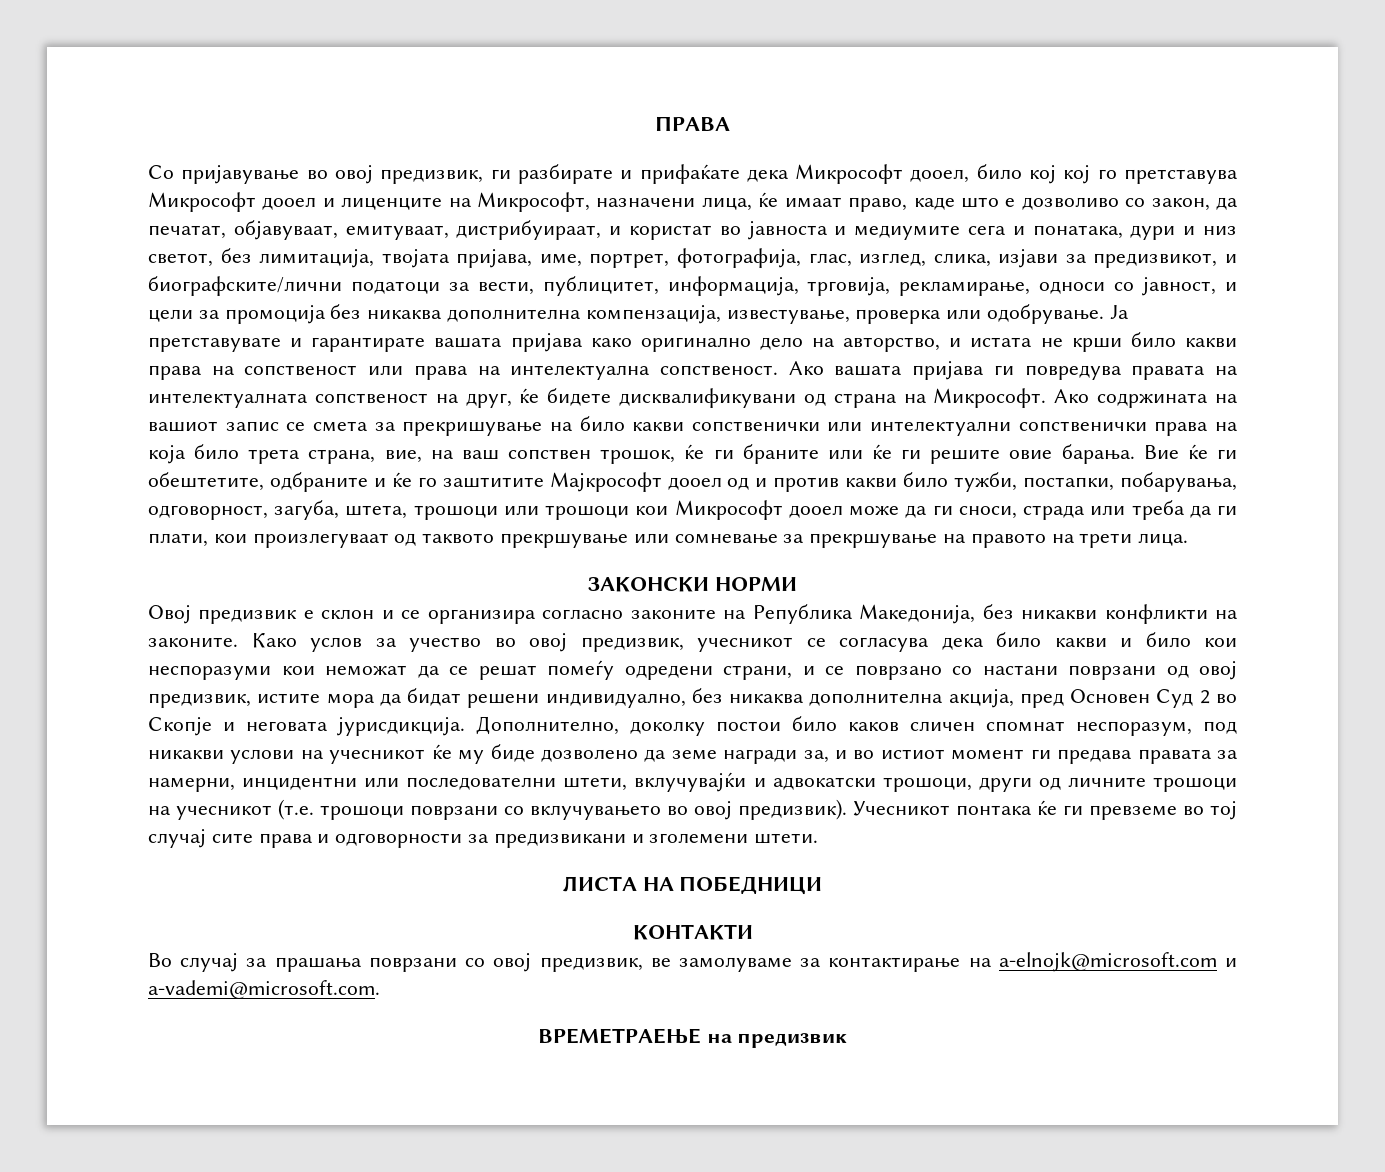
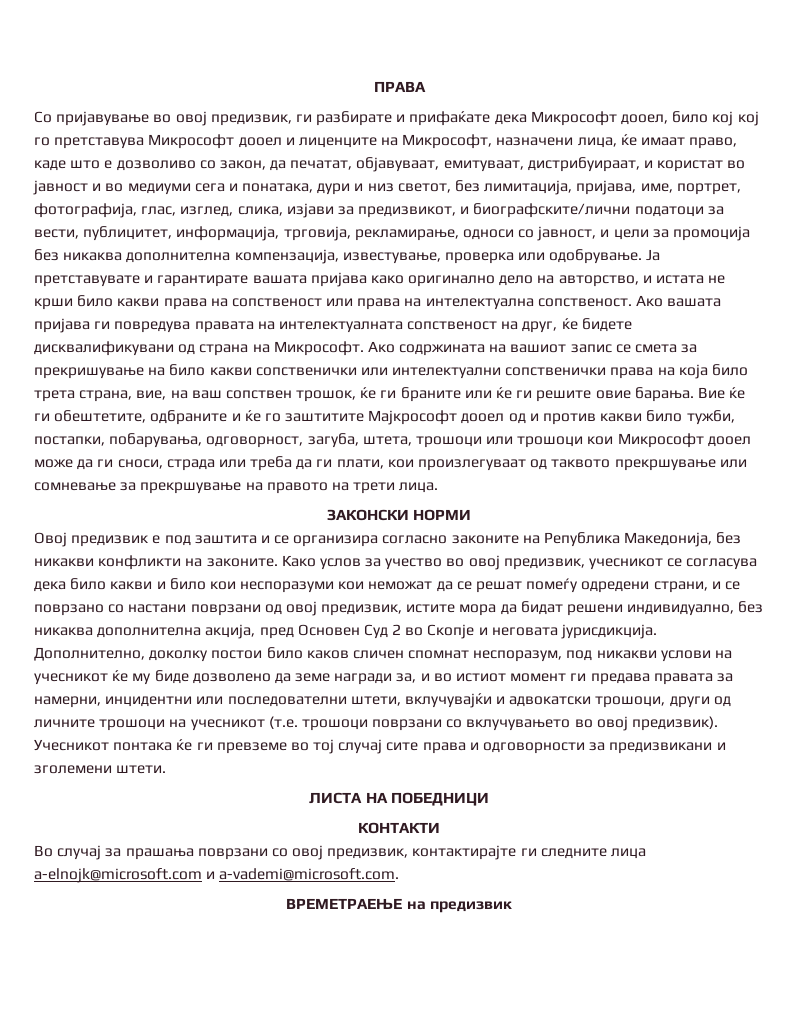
- Со пријавување во овој предизвик, ги разбирате и прифаќате дека Микрософт дооел, било кој кој го претставува Микрософт дооел и лиценците на Микрософт, назначени лица, ќе имаат право, каде што е дозволиво со закон, да печатат, објавуваат, емитуваат, дистрибуираат, и користат во јавноста и медиумите сега и понатака, дури и низ светот, без лимитација, твојата пријава, име, портрет, фотографија, глас, изглед, слика, изјави за предизвикот, и биографските/лични податоци за вести, публицитет, информација, трговија, рекламирање, односи со јавност, и цели за промоција без никаква дополнителна компензација, известување, проверка или одобрување.
+ Со пријавување во овој предизвик, ги разбирате и прифаќате дека Микрософт дооел, било кој кој го претставува Микрософт дооел и лиценците на Микрософт, назначени лица, ќе имаат право, каде што е дозволиво со закон, да печатат, објавуваат, емитуваат, дистрибуираат, и користат во јавност и во медиуми сега и понатака, дури и низ светот, без лимитација, пријава, име, портрет, фотографија, глас, изглед, слика, изјави за предизвикот, и биографските/лични податоци за вести, публицитет, информација, трговија, рекламирање, односи со јавност, и цели за промоција без никаква дополнителна компензација, известување, проверка или одобрување.
- Овој предизвик е склон и се организира согласно законите на Република Македонија, без никакви конфликти на законите.
+ Овој предизвик е под заштита и се организира согласно законите на Република Македонија, без никакви конфликти на законите.
- Во случај за прашања поврзани со овој предизвик, ве замолуваме за контактирање на a-elnojk@microsoft.com и a-vademi@microsoft.com.
+ Во случај за прашања поврзани со овој предизвик, контактирајте ги следните лица a-elnojk@microsoft.com и a-vademi@microsoft.com.

